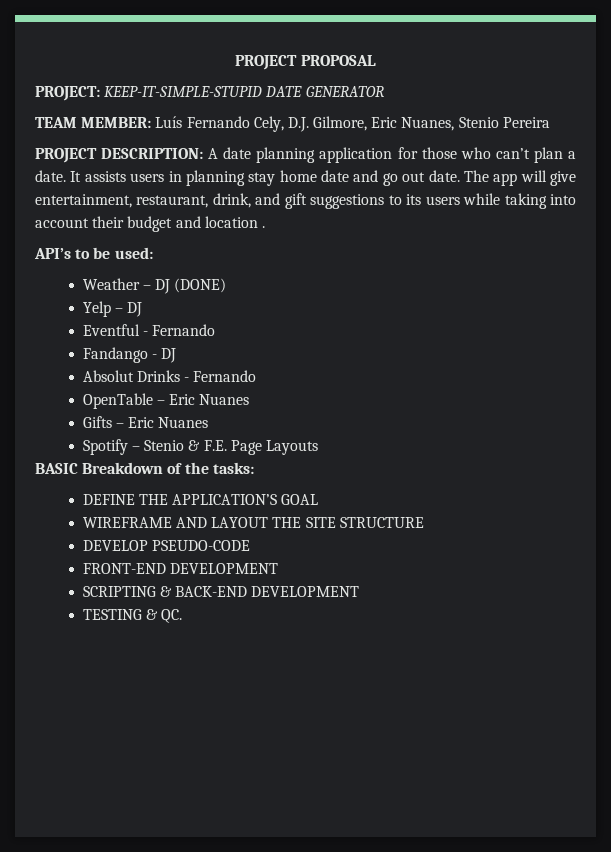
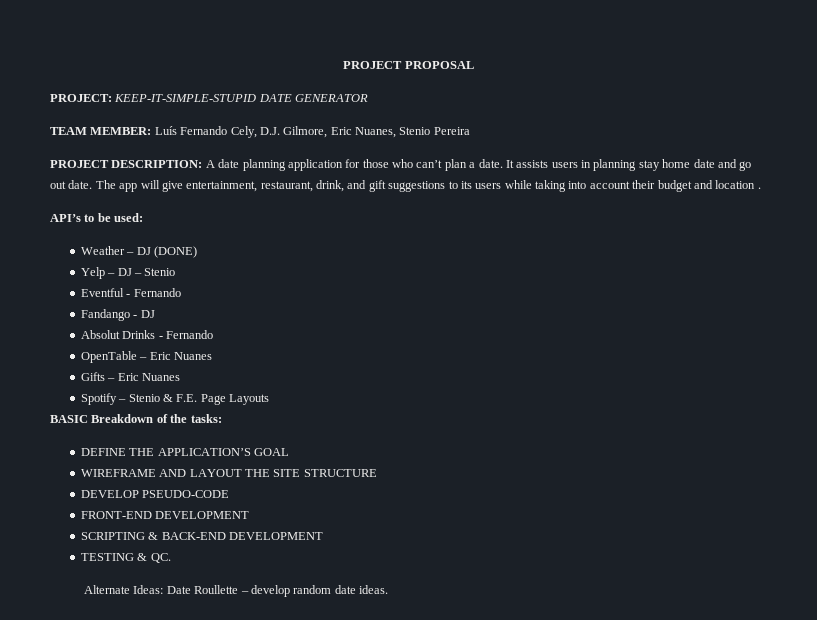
- Yelp – DJ
+ Yelp – DJ – Stenio
+ Alternate Ideas: Date Roullette – develop random date ideas.

